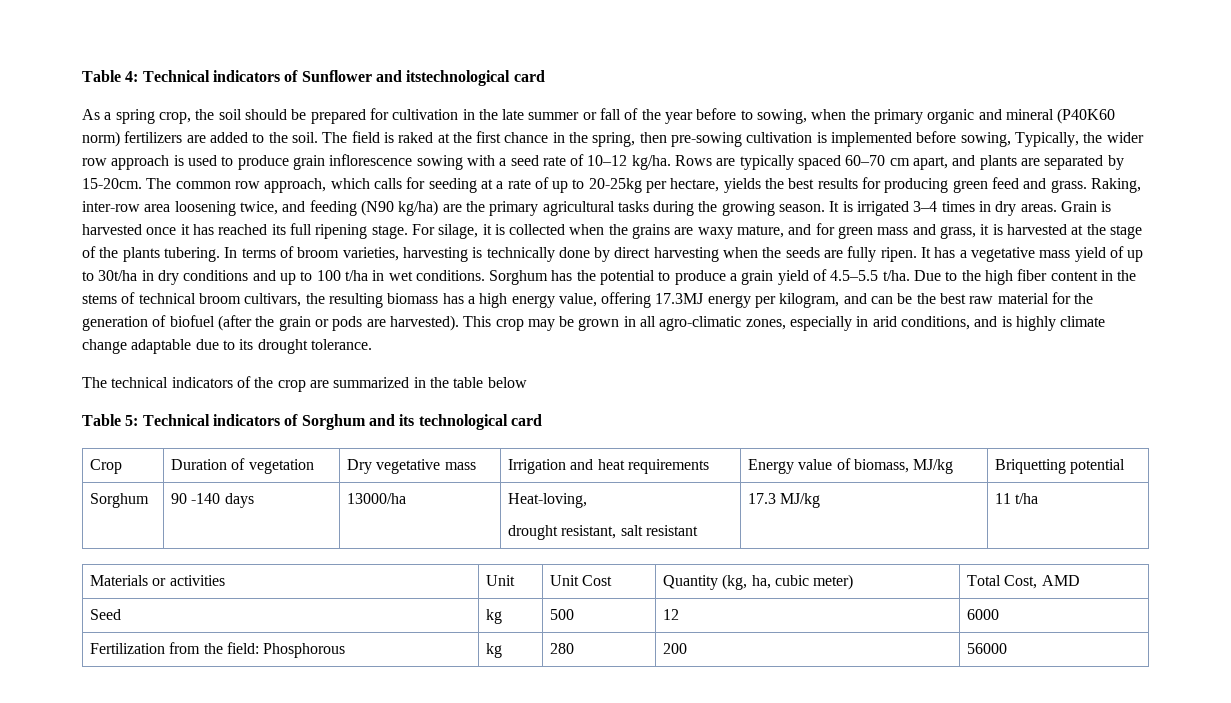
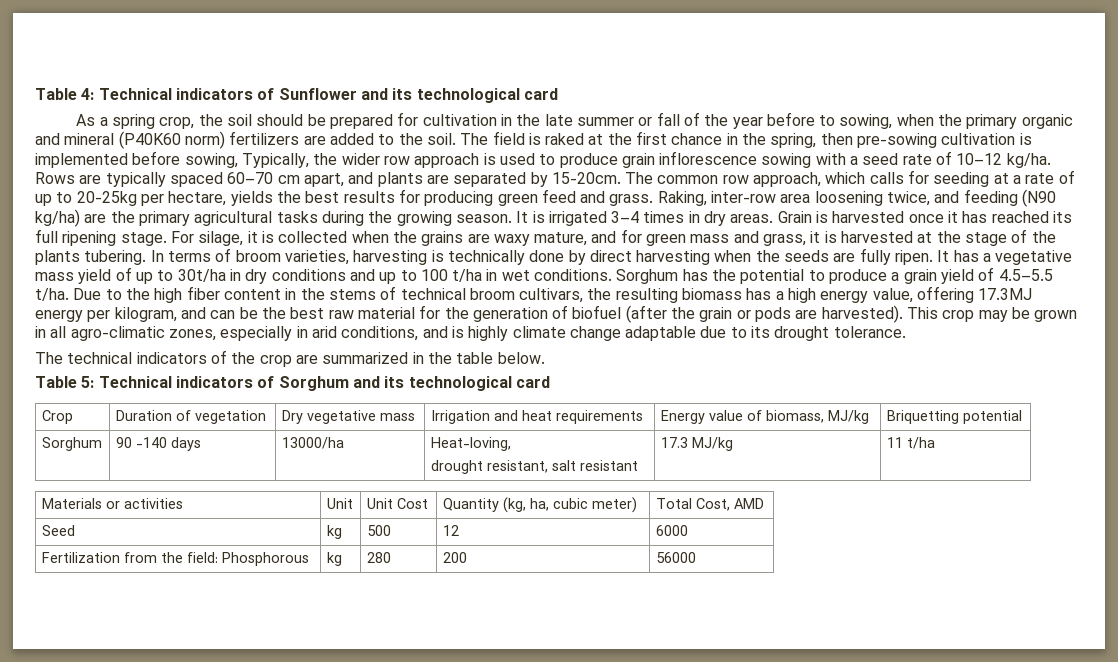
- Table 4: Technical indicators of Sunflower and itstechnological card
+ Table 4: Technical indicators of Sunflower and its technological card
- The technical indicators of the crop are summarized in the table below
+ The technical indicators of the crop are summarized in the table below.

